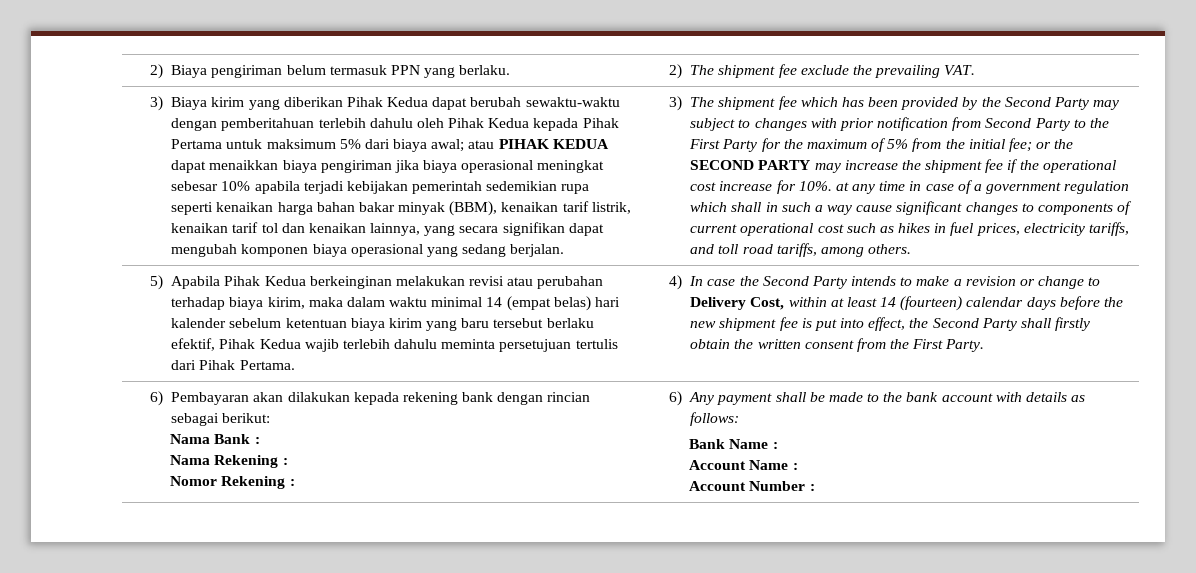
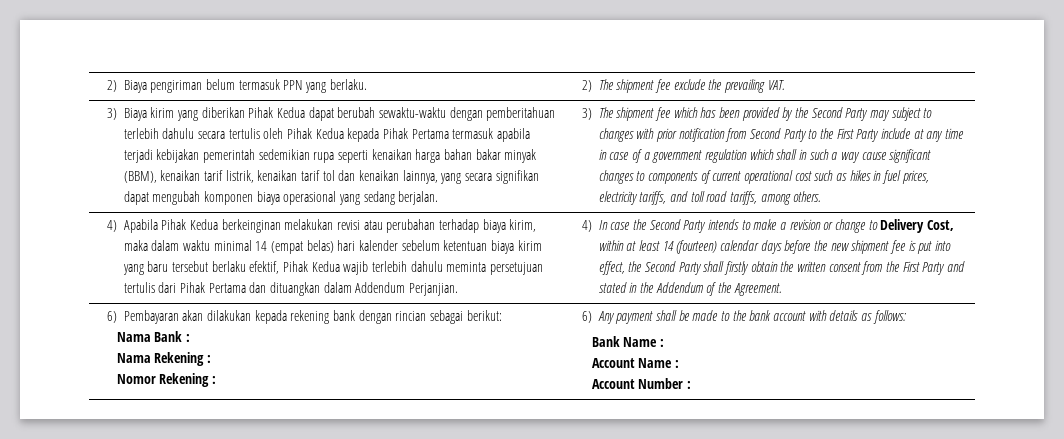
- 3) Biaya kirim yang diberikan Pihak Kedua dapat berubah sewaktu-waktu dengan pemberitahuan terlebih dahulu oleh Pihak Kedua kepada Pihak Pertama untuk maksimum 5% dari biaya awal; atau PIHAK KEDUA dapat menaikkan biaya pengiriman jika biaya operasional meningkat sebesar 10% apabila terjadi kebijakan pemerintah sedemikian rupa seperti kenaikan harga bahan bakar minyak (BBM), kenaikan tarif listrik, kenaikan tarif tol dan kenaikan lainnya, yang secara signifikan dapat mengubah komponen biaya operasional yang sedang berjalan.
+ 3) Biaya kirim yang diberikan Pihak Kedua dapat berubah sewaktu-waktu dengan pemberitahuan terlebih dahulu secara tertulis oleh Pihak Kedua kepada Pihak Pertama termasuk apabila terjadi kebijakan pemerintah sedemikian rupa seperti kenaikan harga bahan bakar minyak (BBM), kenaikan tarif listrik, kenaikan tarif tol dan kenaikan lainnya, yang secara signifikan dapat mengubah komponen biaya operasional yang sedang berjalan.
- 3) The shipment fee which has been provided by the Second Party may subject to changes with prior notification from Second Party to the First Party for the maximum of 5% from the initial fee; or the SECOND PARTY may increase the shipment fee if the operational cost increase for 10%. at any time in case of a government regulation which shall in such a way cause significant changes to components of current operational cost such as hikes in fuel prices, electricity tariffs, and toll road tariffs, among others.
+ 3) The shipment fee which has been provided by the Second Party may subject to changes with prior notification from Second Party to the First Party include at any time in case of a government regulation which shall in such a way cause significant changes to components of current operational cost such as hikes in fuel prices, electricity tariffs, and toll road tariffs, among others.
- 5) Apabila Pihak Kedua berkeinginan melakukan revisi atau perubahan terhadap biaya kirim, maka dalam waktu minimal 14 (empat belas) hari kalender sebelum ketentuan biaya kirim yang baru tersebut berlaku efektif, Pihak Kedua wajib terlebih dahulu meminta persetujuan tertulis dari Pihak Pertama.
+ 4) Apabila Pihak Kedua berkeinginan melakukan revisi atau perubahan terhadap biaya kirim, maka dalam waktu minimal 14 (empat belas) hari kalender sebelum ketentuan biaya kirim yang baru tersebut berlaku efektif, Pihak Kedua wajib terlebih dahulu meminta persetujuan tertulis dari Pihak Pertama dan dituangkan dalam Addendum Perjanjian.
- 4) In case the Second Party intends to make a revision or change to Delivery Cost, within at least 14 (fourteen) calendar days before the new shipment fee is put into effect, the Second Party shall firstly obtain the written consent from the First Party.
+ 4) In case the Second Party intends to make a revision or change to Delivery Cost, within at least 14 (fourteen) calendar days before the new shipment fee is put into effect, the Second Party shall firstly obtain the written consent from the First Party and stated in the Addendum of the Agreement.

